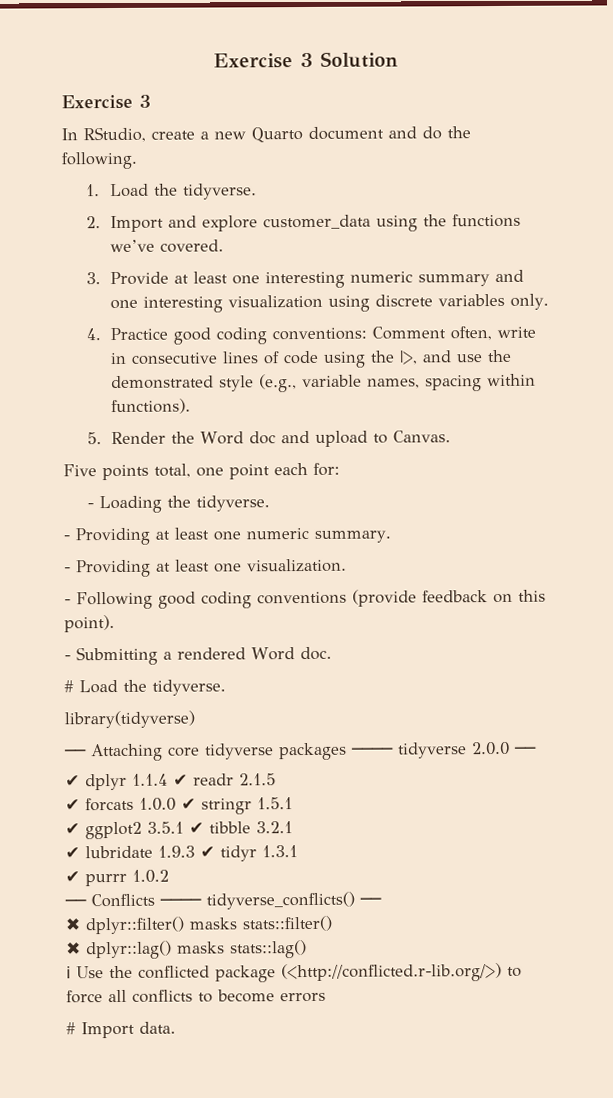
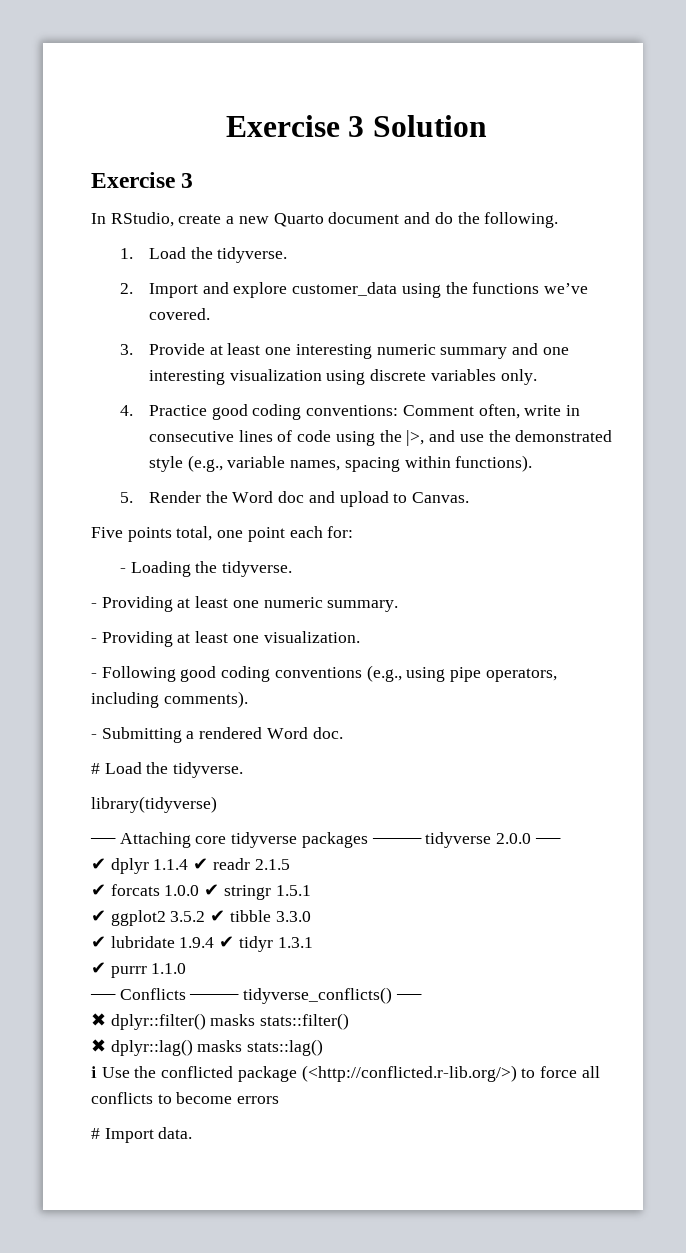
- - Following good coding conventions (provide feedback on this point).
+ - Following good coding conventions (e.g., using pipe operators, including comments).
- ✔ ggplot2 3.5.1 ✔ tibble 3.2.1
+ ✔ ggplot2 3.5.2 ✔ tibble 3.3.0
- ✔ lubridate 1.9.3 ✔ tidyr 1.3.1
+ ✔ lubridate 1.9.4 ✔ tidyr 1.3.1
- ✔ purrr 1.0.2
+ ✔ purrr 1.1.0

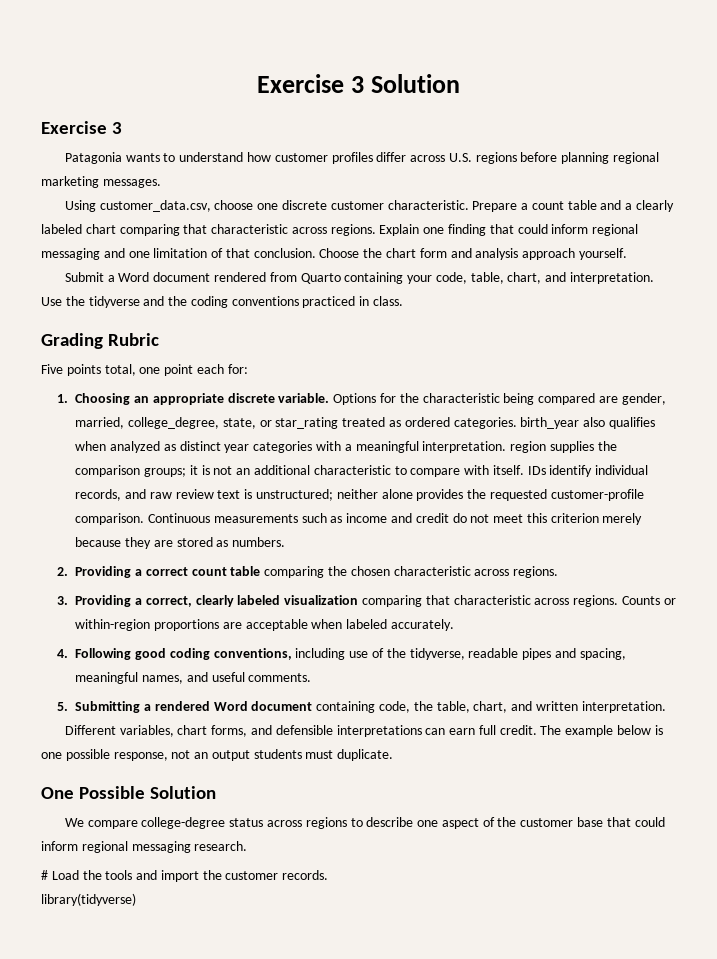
- In RStudio, create a new Quarto document and do the following.
- 1. Load the tidyverse.
- 2. Import and explore customer_data using the functions we’ve covered.
- 3. Provide at least one interesting numeric summary and one interesting visualization using discrete variables only.
- 4. Practice good coding conventions: Comment often, write in consecutive lines of code using the |>, and use the demonstrated style (e.g., variable names, spacing within functions).
- 5. Render the Word doc and upload to Canvas.
+ Patagonia wants to understand how customer profiles differ across U.S. regions before planning regional marketing messages.
+ Using customer_data.csv, choose one discrete customer characteristic. Prepare a count table and a clearly labeled chart comparing that characteristic across regions. Explain one finding that could inform regional messaging and one limitation of that conclusion. Choose the chart form and analysis approach yourself.
+ Submit a Word document rendered from Quarto containing your code, table, chart, and interpretation. Use the tidyverse and the coding conventions practiced in class.
+ Grading Rubric
- - Loading the tidyverse.
- - Providing at least one numeric summary.
- - Providing at least one visualization.
- - Following good coding conventions (e.g., using pipe operators, including comments).
- - Submitting a rendered Word doc.
- # Load the tidyverse.
+ 1. Choosing an appropriate discrete variable. Options for the characteristic being compared are gender, married, college_degree, state, or star_rating treated as ordered categories. birth_year also qualifies when analyzed as distinct year categories with a meaningful interpretation. region supplies the comparison groups; it is not an additional characteristic to compare with itself. IDs identify individual records, and raw review text is unstructured; neither alone provides the requested customer-profile comparison. Continuous measurements such as income and credit do not meet this criterion merely because they are stored as numbers.
+ 2. Providing a correct count table comparing the chosen characteristic across regions.
+ 3. Providing a correct, clearly labeled visualization comparing that characteristic across regions. Counts or within-region proportions are acceptable when labeled accurately.
+ 4. Following good coding conventions, including use of the tidyverse, readable pipes and spacing, meaningful names, and useful comments.
+ 5. Submitting a rendered Word document containing code, the table, chart, and written interpretation.
+ Different variables, chart forms, and defensible interpretations can earn full credit. The example below is one possible response, not an output students must duplicate.
+ One Possible Solution
+ We compare college-degree status across regions to describe one aspect of the customer base that could inform regional messaging research.
+ # Load the tools and import the customer records.
  library(tidyverse)
- ── Attaching core tidyverse packages ──── tidyverse 2.0.0 ──
- ✔ dplyr 1.1.4 ✔ readr 2.1.5
- ✔ forcats 1.0.0 ✔ stringr 1.5.1
- ✔ ggplot2 3.5.2 ✔ tibble 3.3.0
- ✔ lubridate 1.9.4 ✔ tidyr 1.3.1
- ✔ purrr 1.1.0
- ── Conflicts ──── tidyverse_conflicts() ──
- ✖ dplyr::filter() masks stats::filter()
- ✖ dplyr::lag() masks stats::lag()
- ℹ Use the conflicted package (<http://conflicted.r-lib.org/>) to force all conflicts to become errors
- # Import data.

